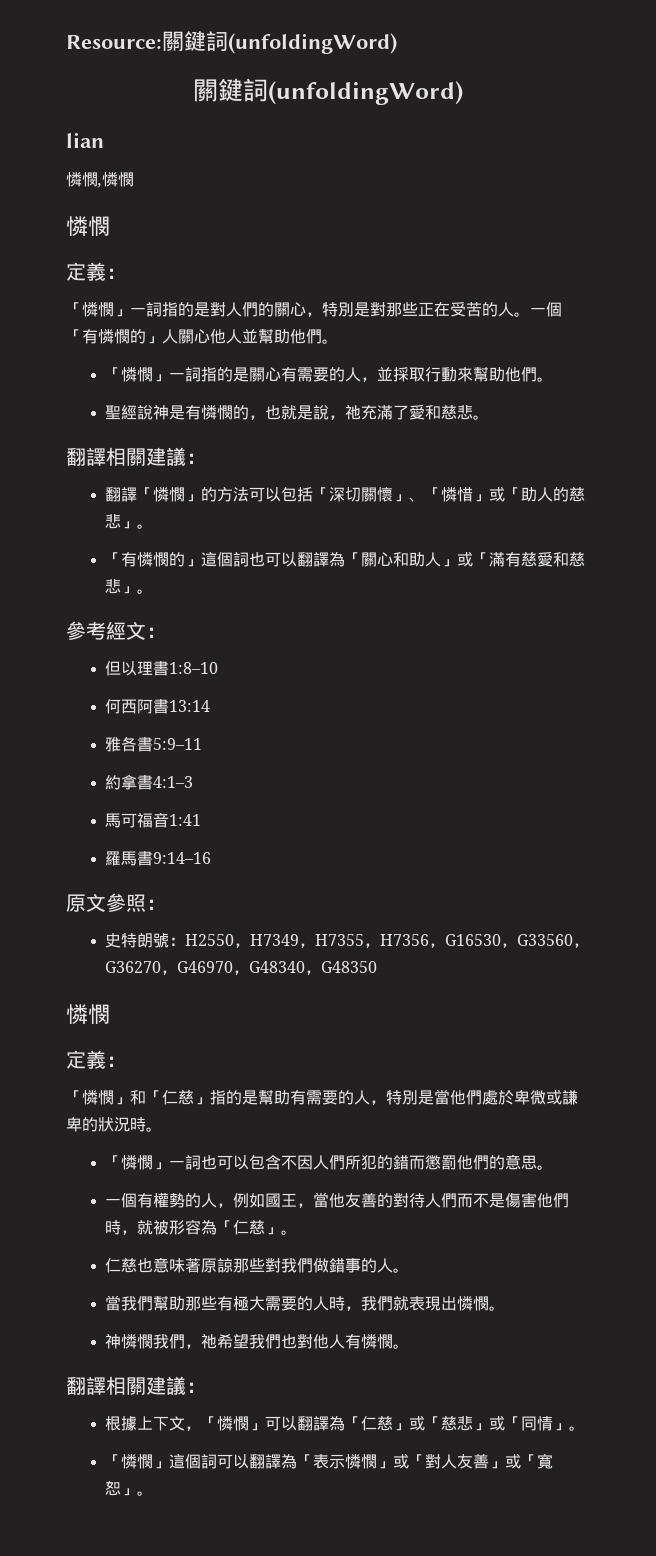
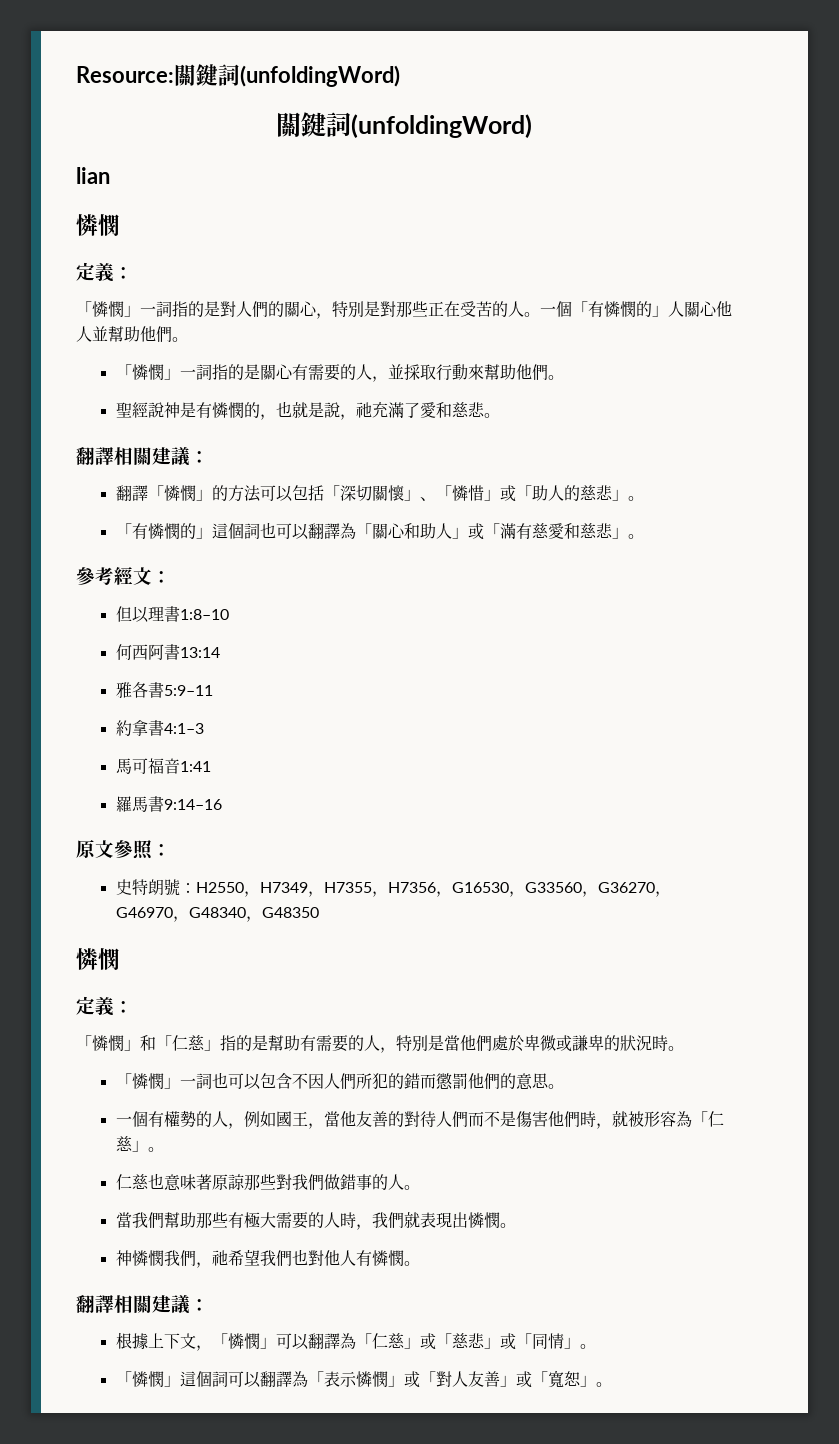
- 憐憫,憐憫

